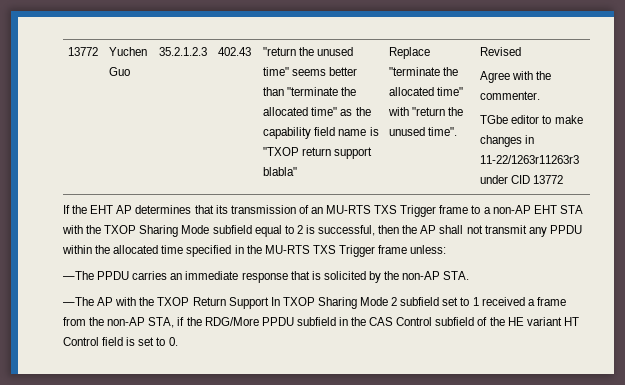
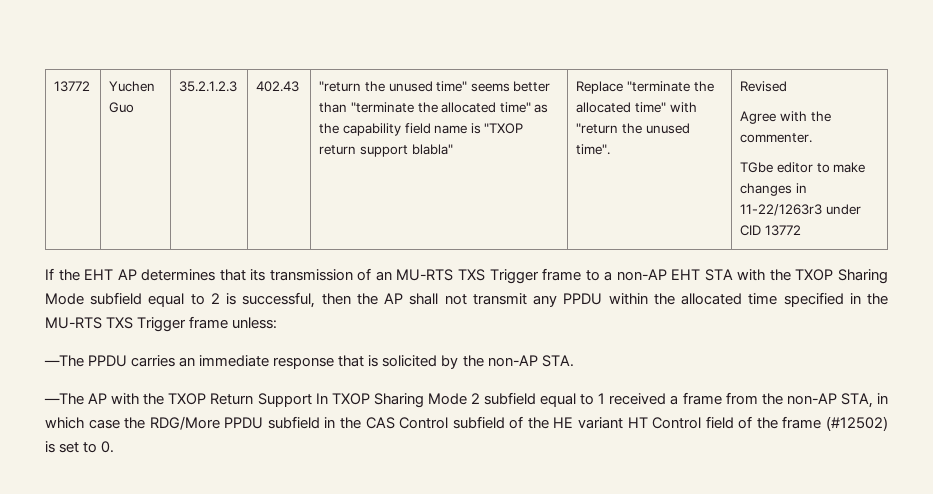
- TGbe editor to make changes in 11-22/1263r11263r3 under CID 13772
+ TGbe editor to make changes in 11-22/1263r3 under CID 13772
- —The AP with the TXOP Return Support In TXOP Sharing Mode 2 subfield set to 1 received a frame from the non-AP STA, if the RDG/More PPDU subfield in the CAS Control subfield of the HE variant HT Control field is set to 0.
+ —The AP with the TXOP Return Support In TXOP Sharing Mode 2 subfield equal to 1 received a frame from the non-AP STA, in which case the RDG/More PPDU subfield in the CAS Control subfield of the HE variant HT Control field of the frame (#12502) is set to 0.

